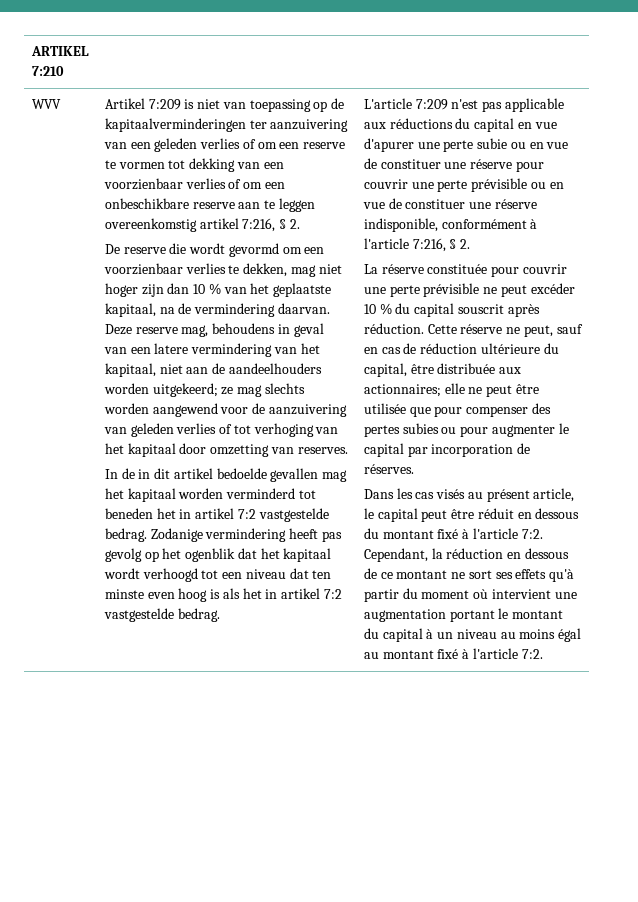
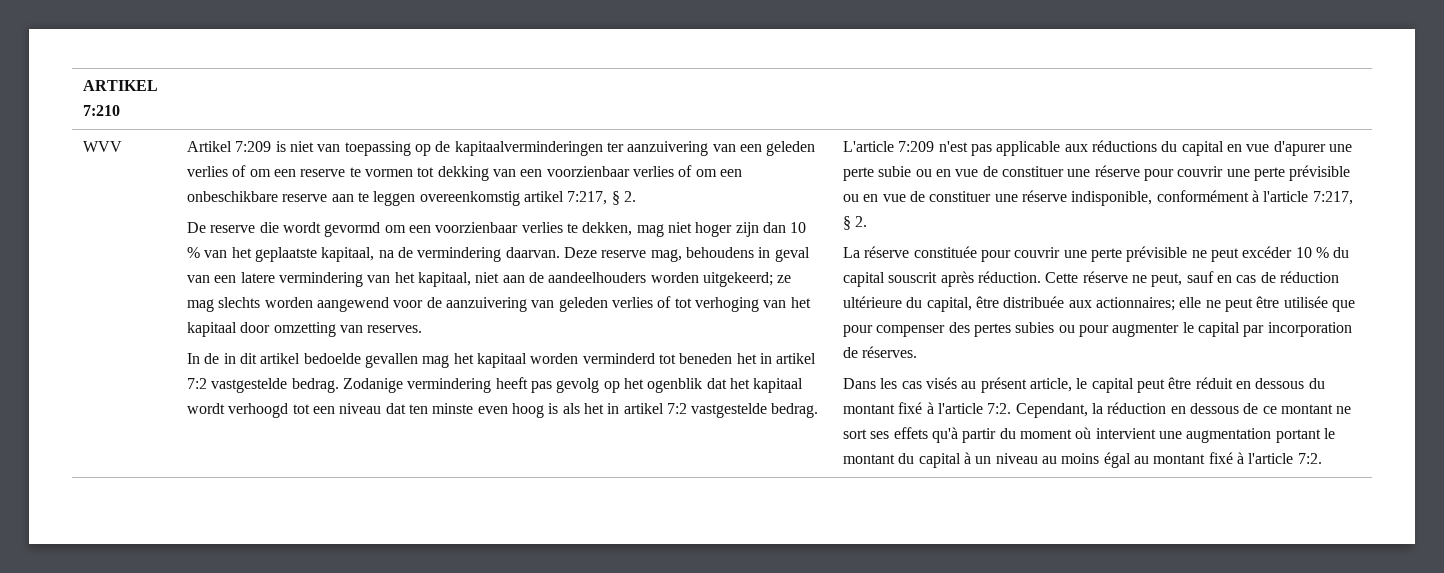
- Artikel 7:209 is niet van toepassing op de kapitaalverminderingen ter aanzuivering van een geleden verlies of om een reserve te vormen tot dekking van een voorzienbaar verlies of om een onbeschikbare reserve aan te leggen overeenkomstig artikel 7:216, § 2.
+ Artikel 7:209 is niet van toepassing op de kapitaalverminderingen ter aanzuivering van een geleden verlies of om een reserve te vormen tot dekking van een voorzienbaar verlies of om een onbeschikbare reserve aan te leggen overeenkomstig artikel 7:217, § 2.
- L'article 7:209 n'est pas applicable aux réductions du capital en vue d'apurer une perte subie ou en vue de constituer une réserve pour couvrir une perte prévisible ou en vue de constituer une réserve indisponible, conformément à l'article 7:216, § 2.
+ L'article 7:209 n'est pas applicable aux réductions du capital en vue d'apurer une perte subie ou en vue de constituer une réserve pour couvrir une perte prévisible ou en vue de constituer une réserve indisponible, conformément à l'article 7:217, § 2.

